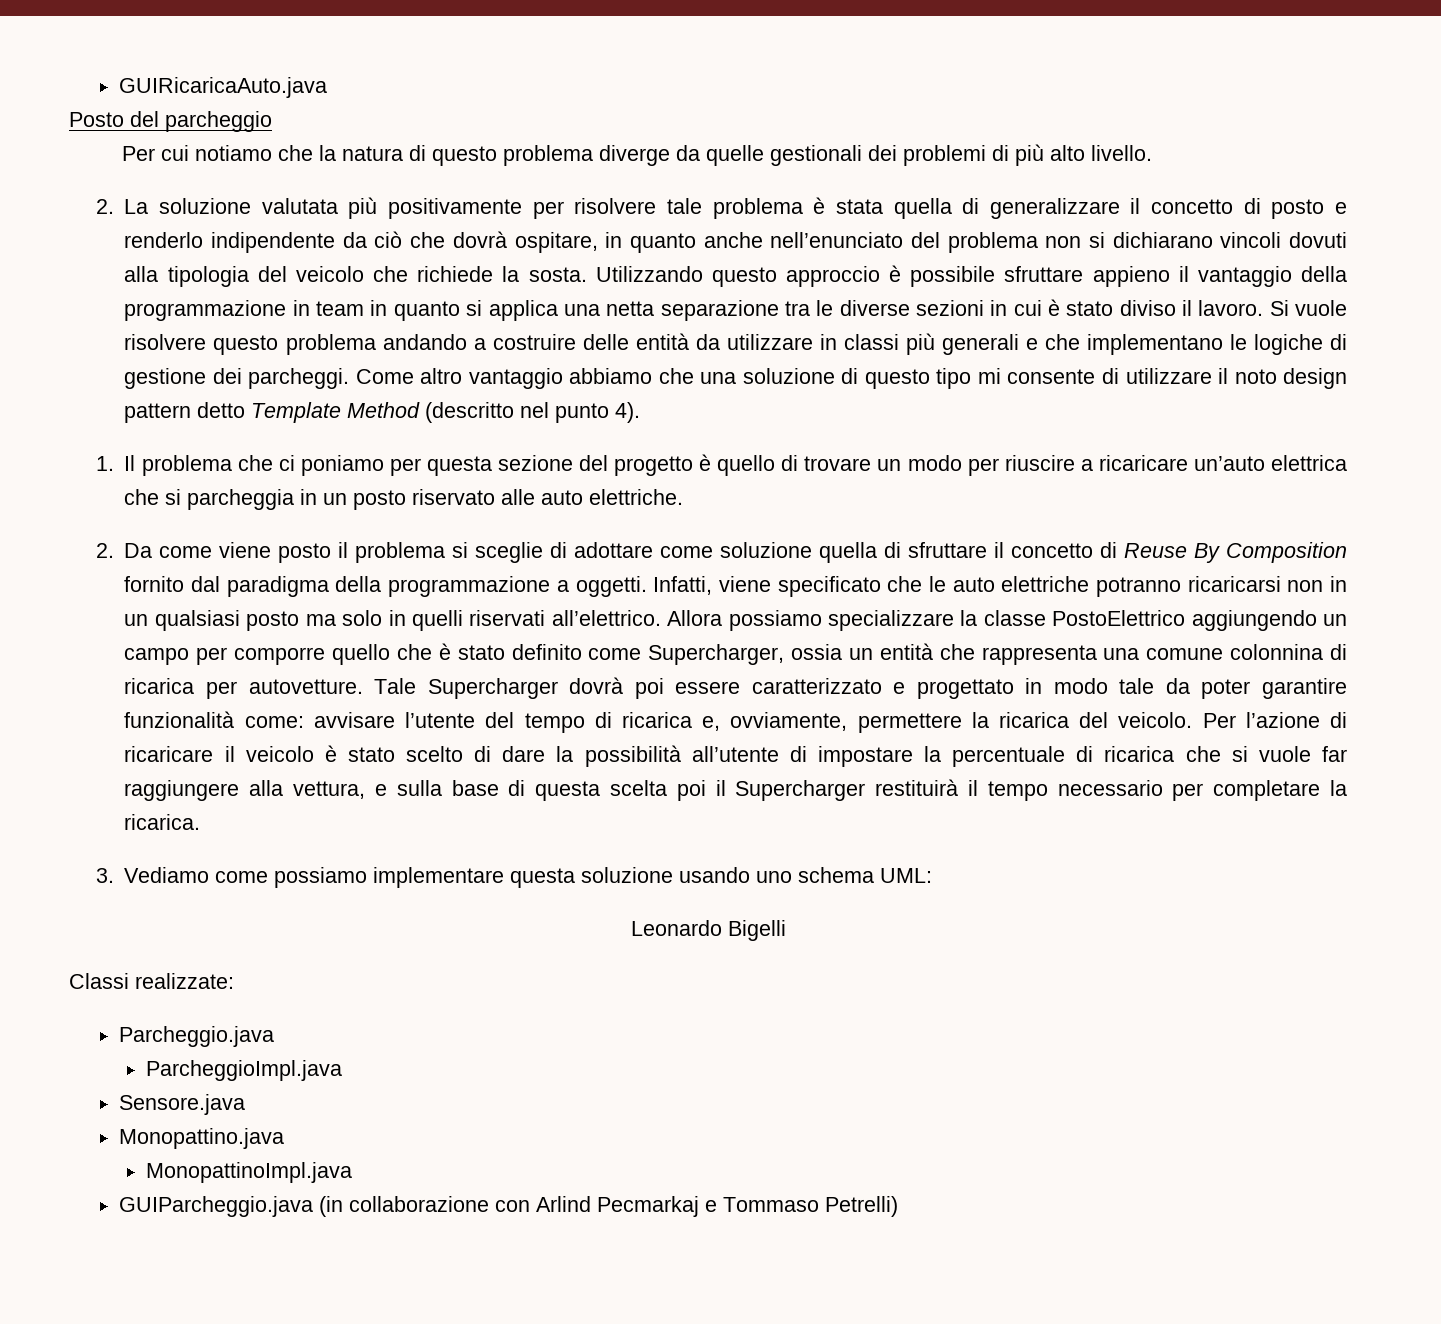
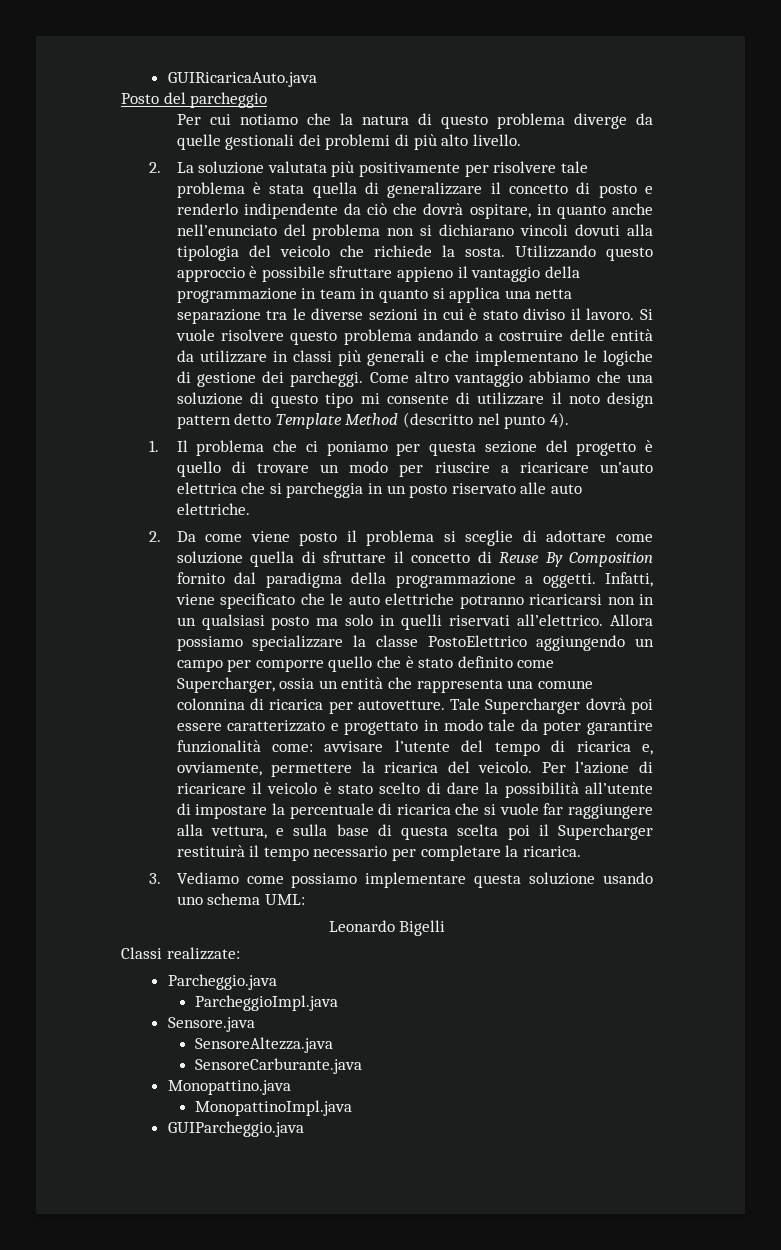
+ SensoreAltezza.java
+ SensoreCarburante.java
- GUIParcheggio.java (in collaborazione con Arlind Pecmarkaj e Tommaso Petrelli)
+ GUIParcheggio.java

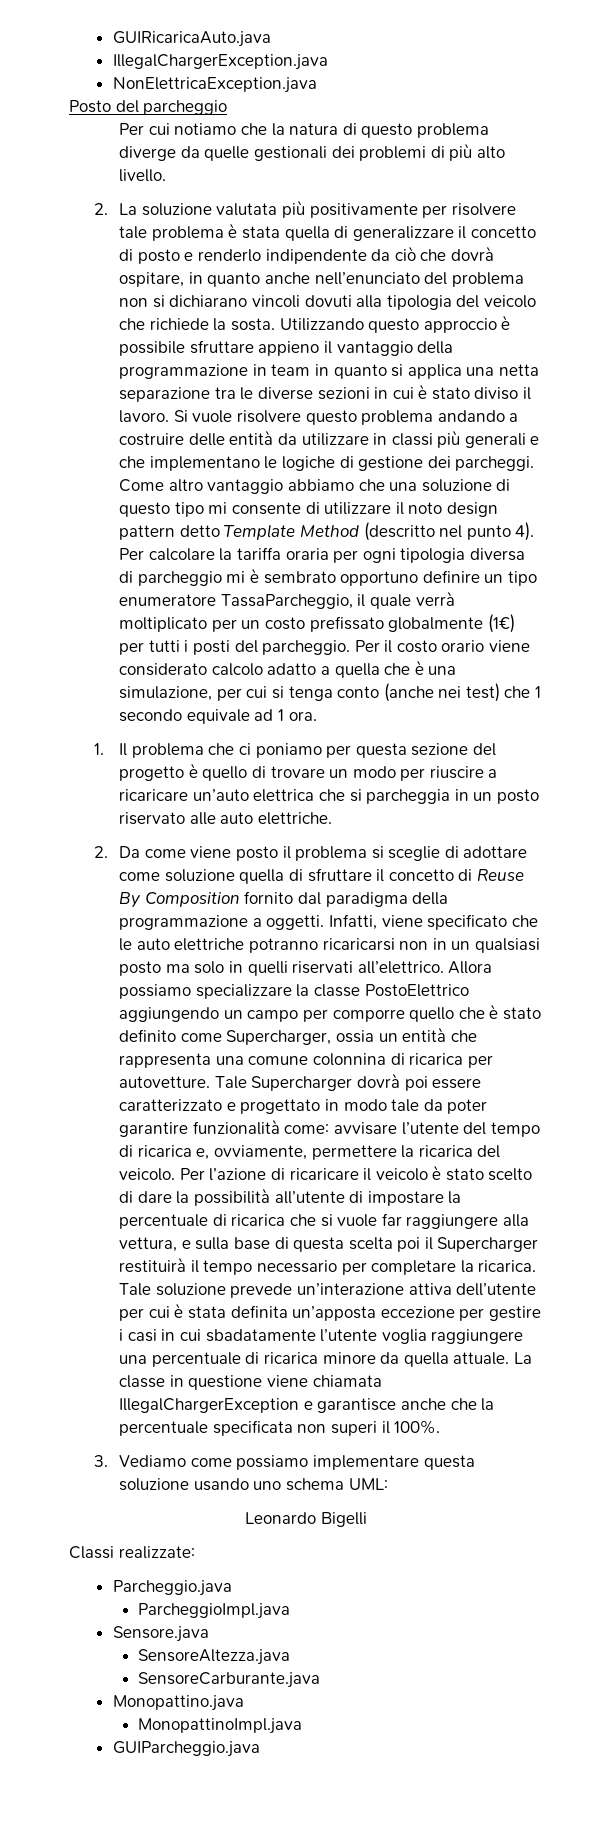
+ IllegalChargerException.java
+ NonElettricaException.java
+ Per calcolare la tariffa oraria per ogni tipologia diversa di parcheggio mi è sembrato opportuno definire un tipo enumeratore TassaParcheggio, il quale verrà moltiplicato per un costo prefissato globalmente (1€) per tutti i posti del parcheggio. Per il costo orario viene considerato calcolo adatto a quella che è una simulazione, per cui si tenga conto (anche nei test) che 1 secondo equivale ad 1 ora.
+ Tale soluzione prevede un’interazione attiva dell’utente per cui è stata definita un’apposta eccezione per gestire i casi in cui sbadatamente l’utente voglia raggiungere una percentuale di ricarica minore da quella attuale. La classe in questione viene chiamata IllegalChargerException e garantisce anche che la percentuale specificata non superi il 100%.

